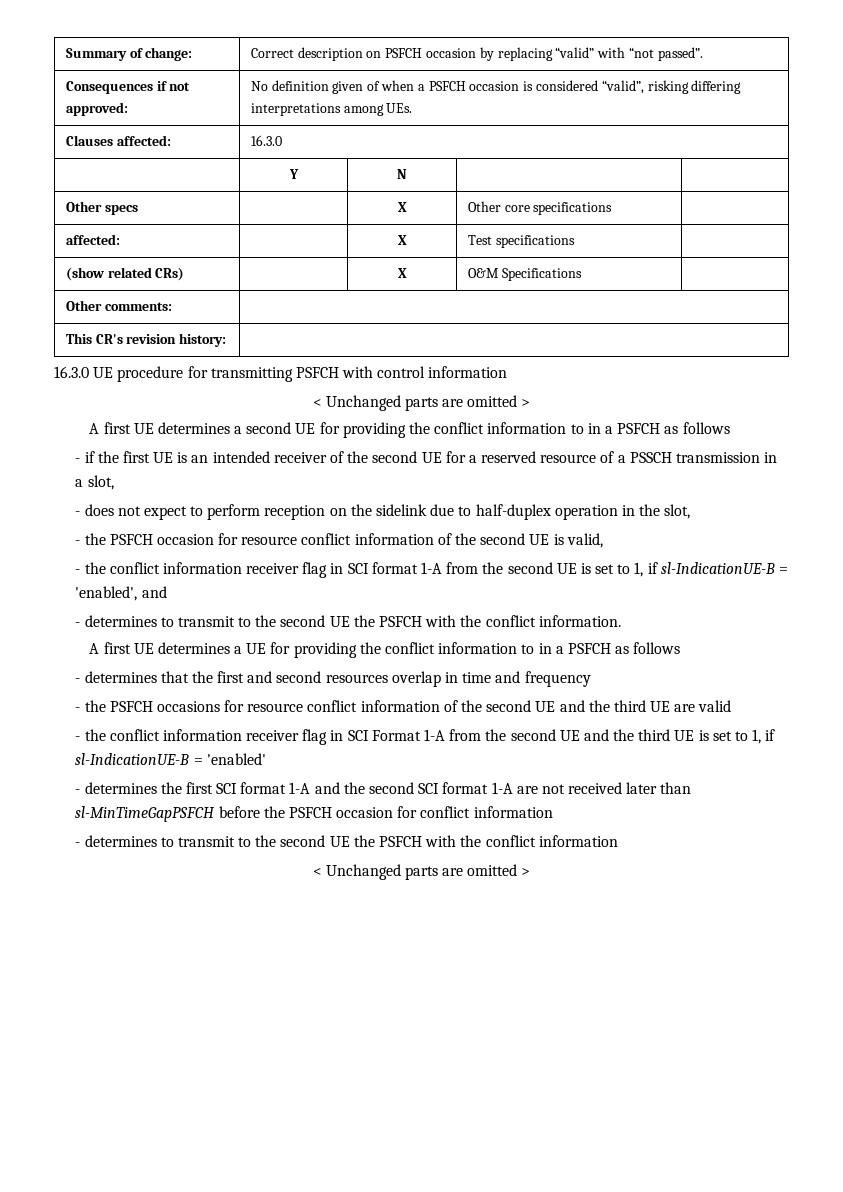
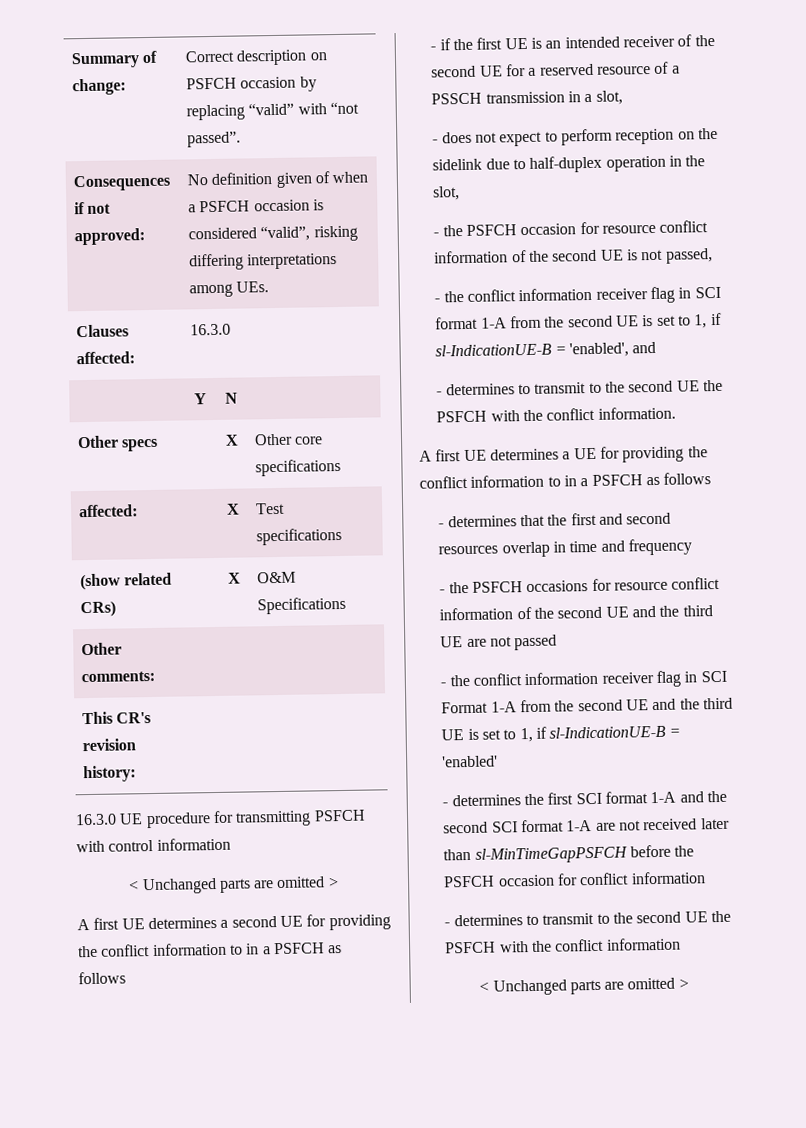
- - the PSFCH occasion for resource conflict information of the second UE is valid,
+ - the PSFCH occasion for resource conflict information of the second UE is not passed,
- - the PSFCH occasions for resource conflict information of the second UE and the third UE are valid
+ - the PSFCH occasions for resource conflict information of the second UE and the third UE are not passed

